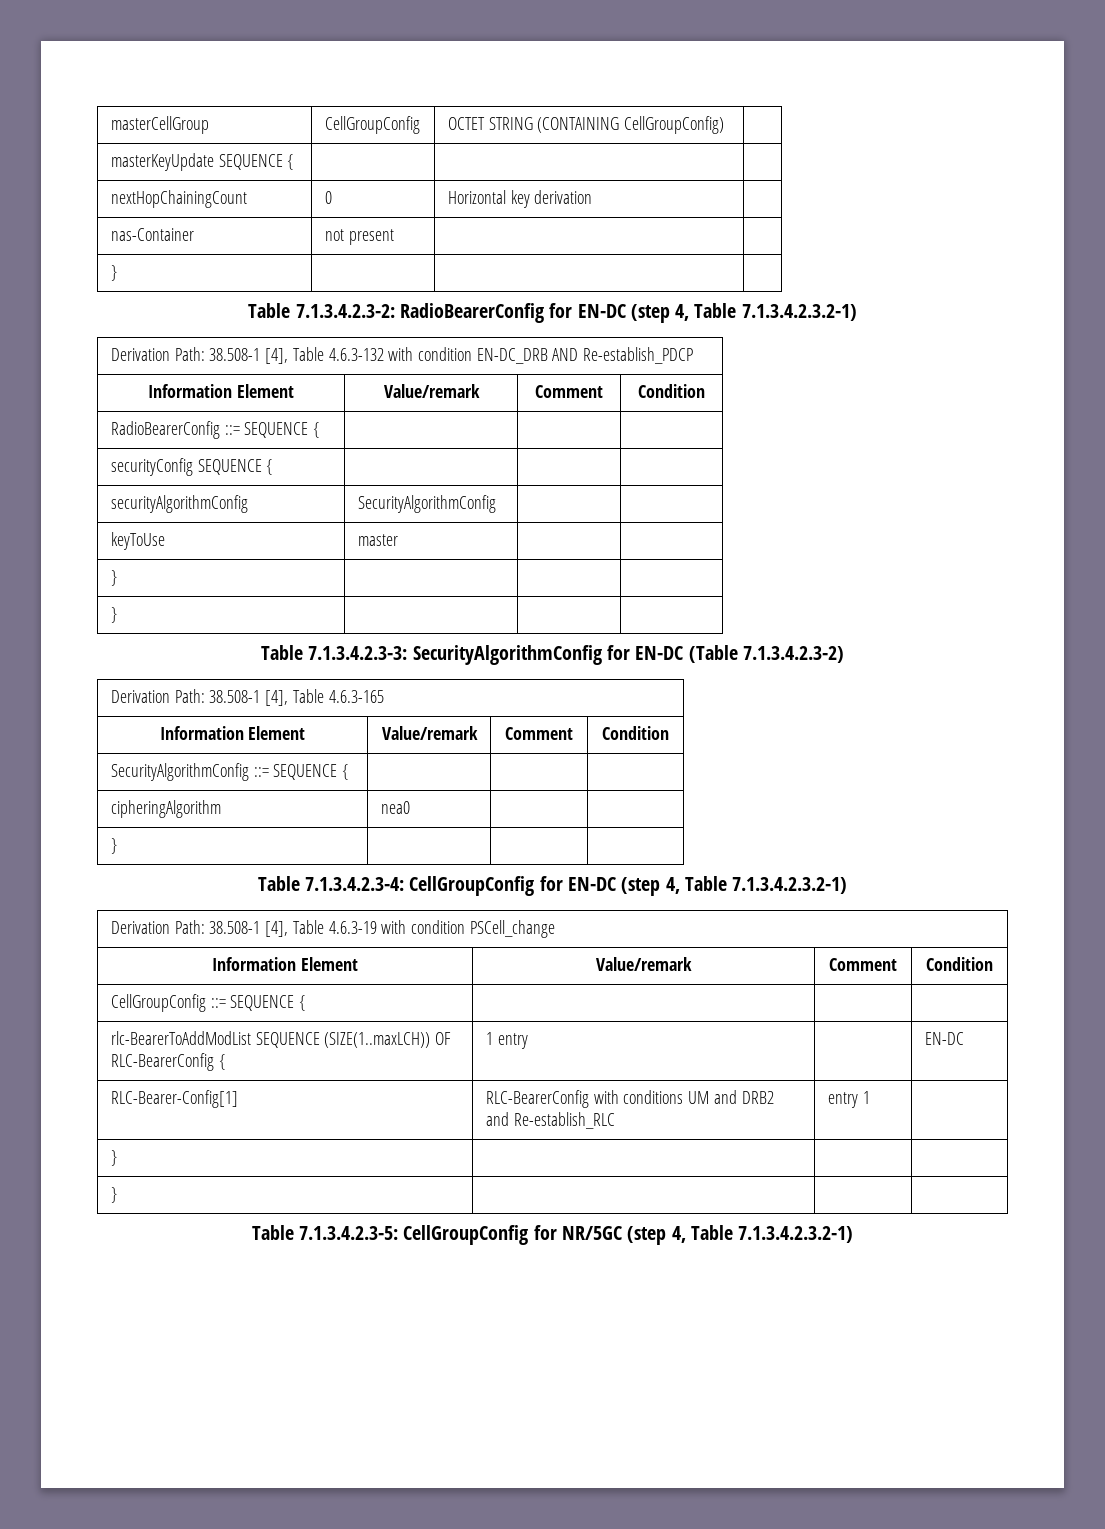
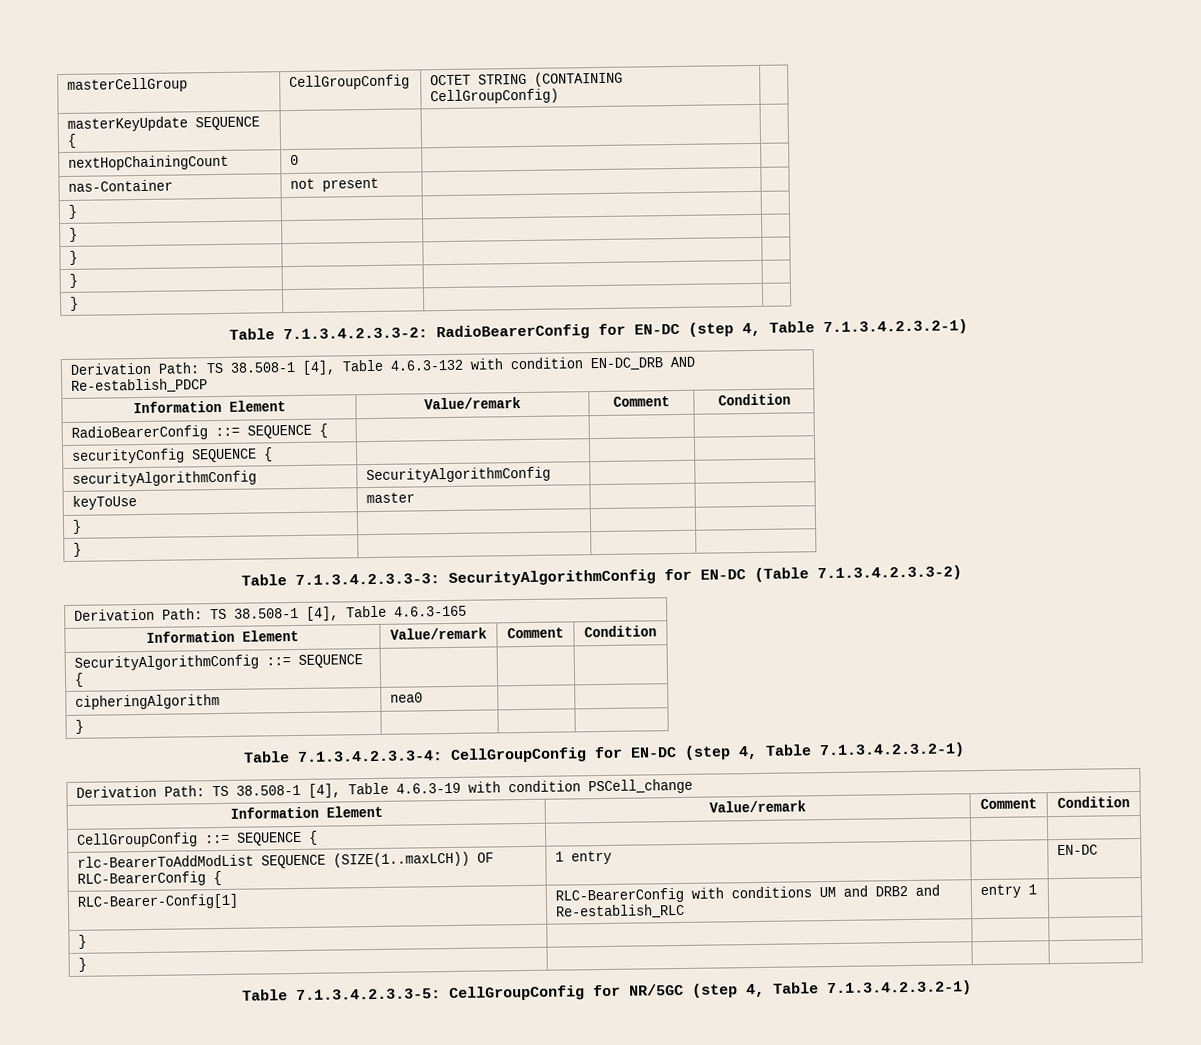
- nextHopChainingCount | 0 | Horizontal key derivation |
+ nextHopChainingCount | 0 | |
  nas-Container | not present | |
  } | | |
- Table 7.1.3.4.2.3-2: RadioBearerConfig for EN-DC (step 4, Table 7.1.3.4.2.3.2-1)
+ } | | |
+ } | | |
+ } | | |
+ } | | |
+ Table 7.1.3.4.2.3.3-2: RadioBearerConfig for EN-DC (step 4, Table 7.1.3.4.2.3.2-1)
- Derivation Path: 38.508-1 [4], Table 4.6.3-132 with condition EN-DC_DRB AND Re-establish_PDCP
+ Derivation Path: TS 38.508-1 [4], Table 4.6.3-132 with condition EN-DC_DRB AND Re-establish_PDCP
- Table 7.1.3.4.2.3-3: SecurityAlgorithmConfig for EN-DC (Table 7.1.3.4.2.3-2)
- Derivation Path: 38.508-1 [4], Table 4.6.3-165
+ Table 7.1.3.4.2.3.3-3: SecurityAlgorithmConfig for EN-DC (Table 7.1.3.4.2.3.3-2)
+ Derivation Path: TS 38.508-1 [4], Table 4.6.3-165
- Table 7.1.3.4.2.3-4: CellGroupConfig for EN-DC (step 4, Table 7.1.3.4.2.3.2-1)
+ Table 7.1.3.4.2.3.3-4: CellGroupConfig for EN-DC (step 4, Table 7.1.3.4.2.3.2-1)
- Derivation Path: 38.508-1 [4], Table 4.6.3-19 with condition PSCell_change
+ Derivation Path: TS 38.508-1 [4], Table 4.6.3-19 with condition PSCell_change
- Table 7.1.3.4.2.3-5: CellGroupConfig for NR/5GC (step 4, Table 7.1.3.4.2.3.2-1)
+ Table 7.1.3.4.2.3.3-5: CellGroupConfig for NR/5GC (step 4, Table 7.1.3.4.2.3.2-1)

